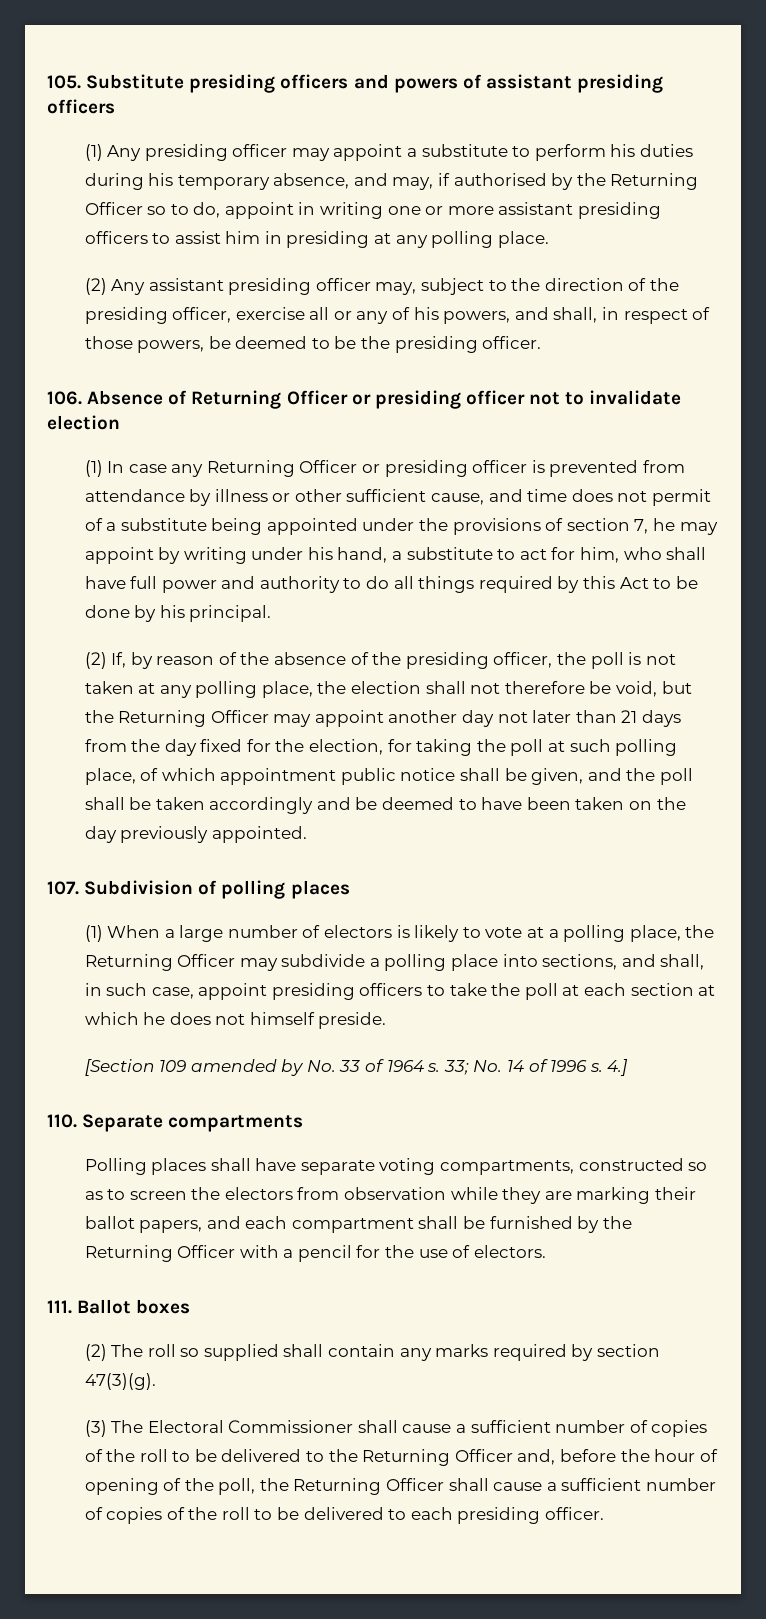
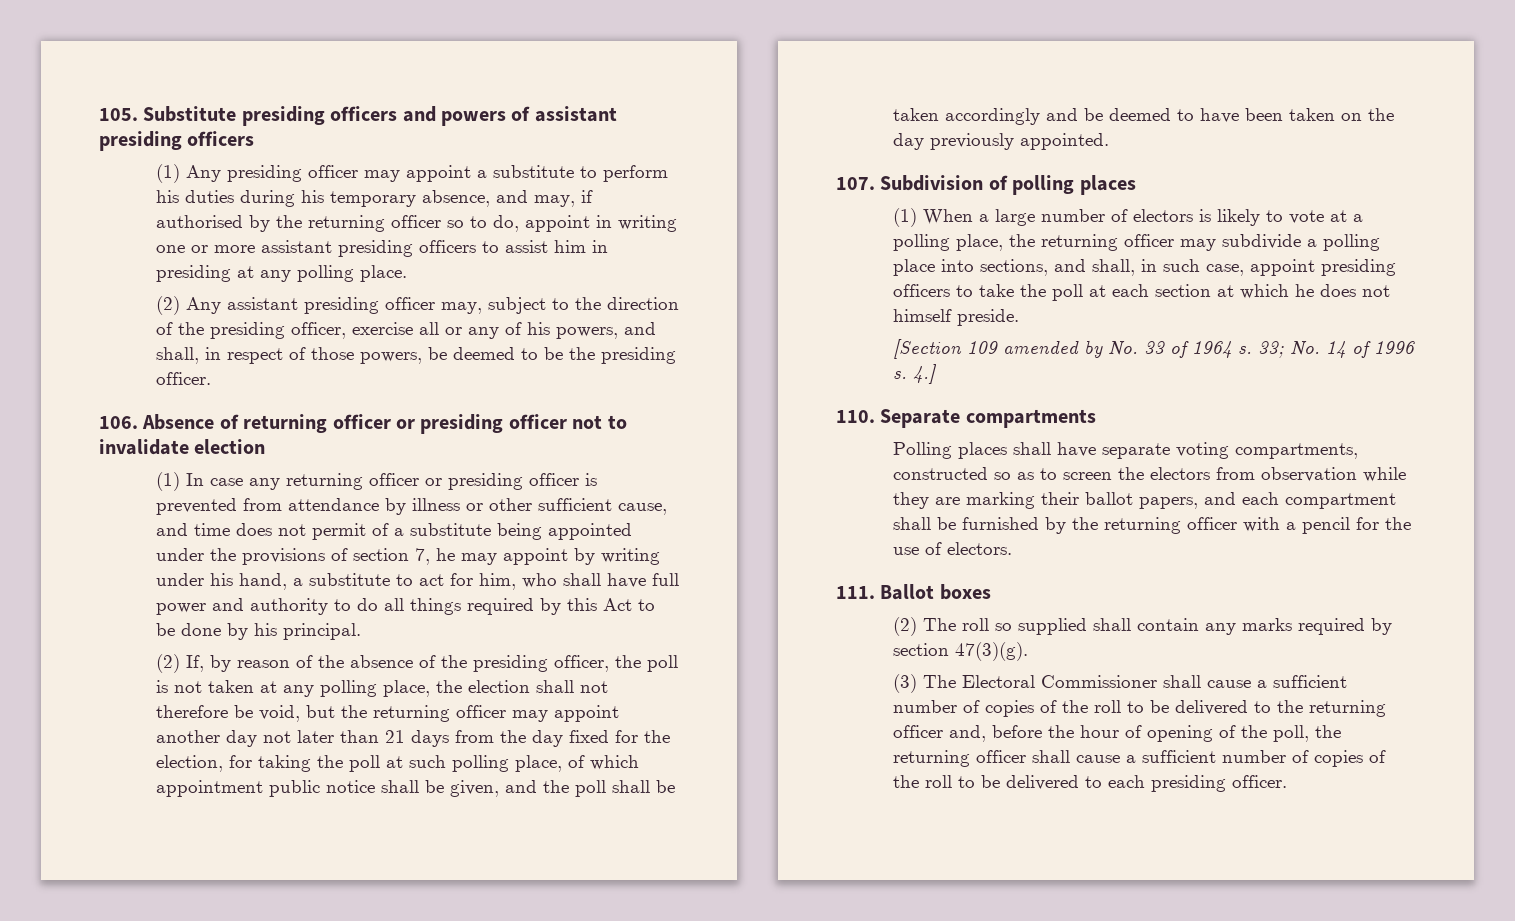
- (1) Any presiding officer may appoint a substitute to perform his duties during his temporary absence, and may, if authorised by the Returning Officer so to do, appoint in writing one or more assistant presiding officers to assist him in presiding at any polling place.
+ (1) Any presiding officer may appoint a substitute to perform his duties during his temporary absence, and may, if authorised by the returning officer so to do, appoint in writing one or more assistant presiding officers to assist him in presiding at any polling place.
- 106. Absence of Returning Officer or presiding officer not to invalidate election
+ 106. Absence of returning officer or presiding officer not to invalidate election
- (1) In case any Returning Officer or presiding officer is prevented from attendance by illness or other sufficient cause, and time does not permit of a substitute being appointed under the provisions of section 7, he may appoint by writing under his hand, a substitute to act for him, who shall have full power and authority to do all things required by this Act to be done by his principal.
+ (1) In case any returning officer or presiding officer is prevented from attendance by illness or other sufficient cause, and time does not permit of a substitute being appointed under the provisions of section 7, he may appoint by writing under his hand, a substitute to act for him, who shall have full power and authority to do all things required by this Act to be done by his principal.
- (2) If, by reason of the absence of the presiding officer, the poll is not taken at any polling place, the election shall not therefore be void, but the Returning Officer may appoint another day not later than 21 days from the day fixed for the election, for taking the poll at such polling place, of which appointment public notice shall be given, and the poll shall be taken accordingly and be deemed to have been taken on the day previously appointed.
+ (2) If, by reason of the absence of the presiding officer, the poll is not taken at any polling place, the election shall not therefore be void, but the returning officer may appoint another day not later than 21 days from the day fixed for the election, for taking the poll at such polling place, of which appointment public notice shall be given, and the poll shall be taken accordingly and be deemed to have been taken on the day previously appointed.
- (1) When a large number of electors is likely to vote at a polling place, the Returning Officer may subdivide a polling place into sections, and shall, in such case, appoint presiding officers to take the poll at each section at which he does not himself preside.
+ (1) When a large number of electors is likely to vote at a polling place, the returning officer may subdivide a polling place into sections, and shall, in such case, appoint presiding officers to take the poll at each section at which he does not himself preside.
- Polling places shall have separate voting compartments, constructed so as to screen the electors from observation while they are marking their ballot papers, and each compartment shall be furnished by the Returning Officer with a pencil for the use of electors.
+ Polling places shall have separate voting compartments, constructed so as to screen the electors from observation while they are marking their ballot papers, and each compartment shall be furnished by the returning officer with a pencil for the use of electors.
- (3) The Electoral Commissioner shall cause a sufficient number of copies of the roll to be delivered to the Returning Officer and, before the hour of opening of the poll, the Returning Officer shall cause a sufficient number of copies of the roll to be delivered to each presiding officer.
+ (3) The Electoral Commissioner shall cause a sufficient number of copies of the roll to be delivered to the returning officer and, before the hour of opening of the poll, the returning officer shall cause a sufficient number of copies of the roll to be delivered to each presiding officer.

